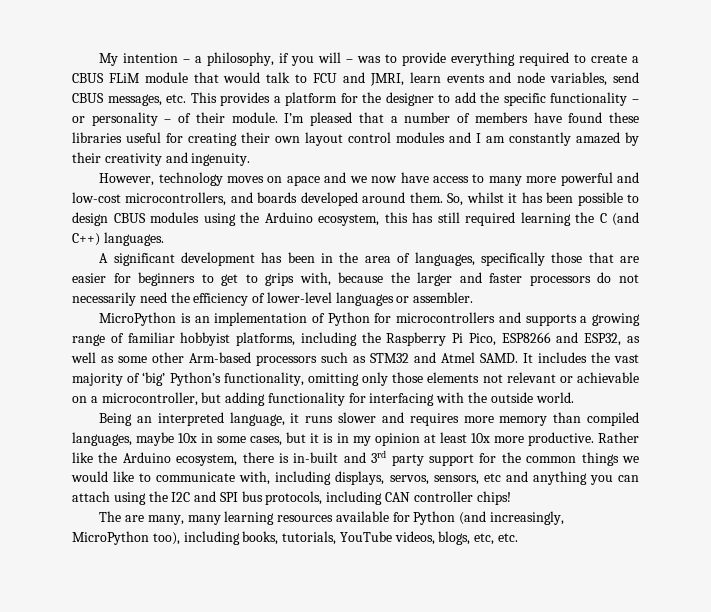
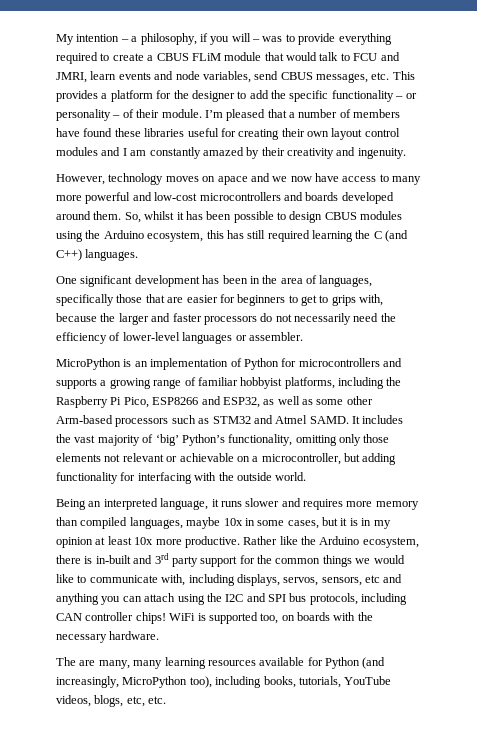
- However, technology moves on apace and we now have access to many more powerful and low-cost microcontrollers, and boards developed around them.
+ However, technology moves on apace and we now have access to many more powerful and low-cost microcontrollers and boards developed around them.
- A significant development has been in the area of languages, specifically those that are easier for beginners to get to grips with, because the larger and faster processors do not necessarily need the efficiency of lower-level languages or assembler.
+ One significant development has been in the area of languages, specifically those that are easier for beginners to get to grips with, because the larger and faster processors do not necessarily need the efficiency of lower-level languages or assembler.
+ WiFi is supported too, on boards with the necessary hardware.

